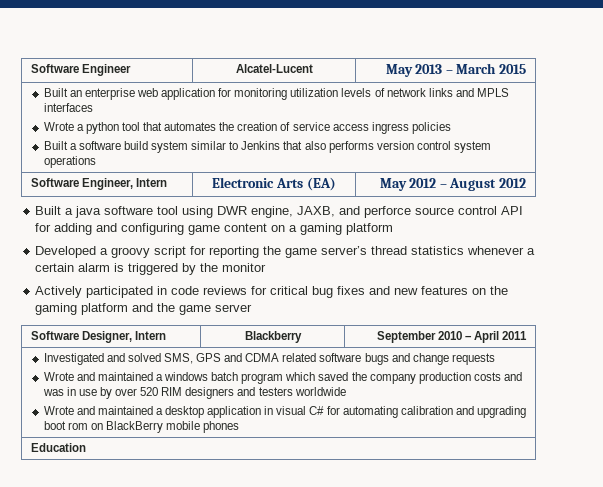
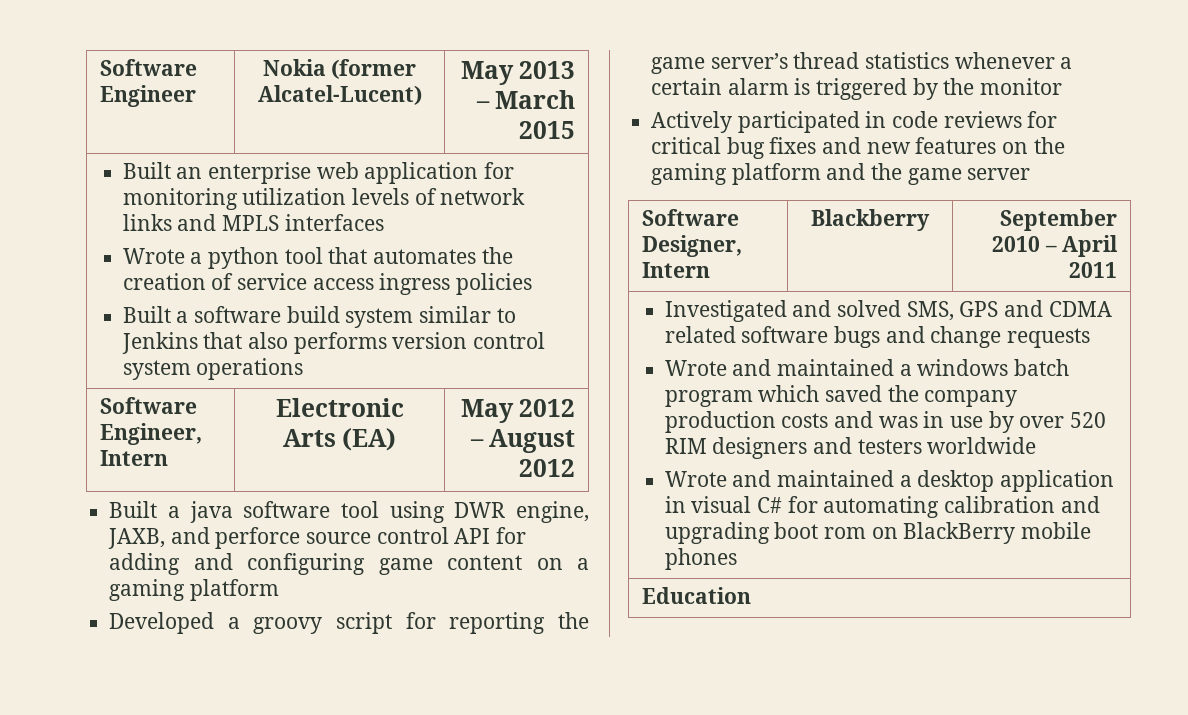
- Software Engineer | Alcatel-Lucent | May 2013 – March 2015
+ Software Engineer | Nokia (former Alcatel-Lucent) | May 2013 – March 2015

